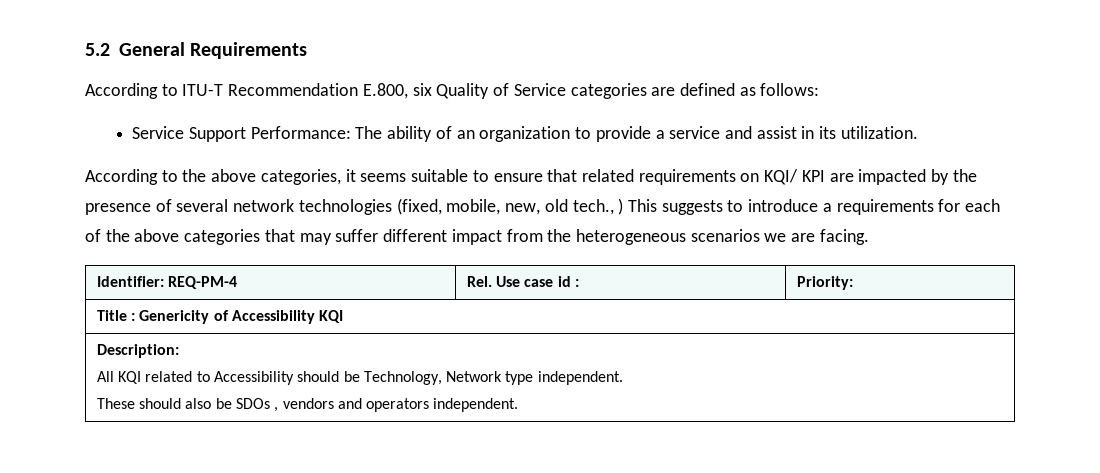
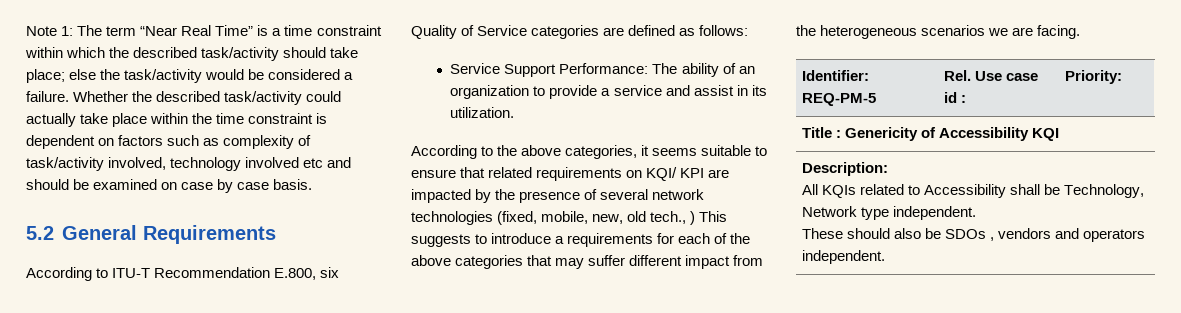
+ Note 1: The term “Near Real Time” is a time constraint within which the described task/activity should take place; else the task/activity would be considered a failure. Whether the described task/activity could actually take place within the time constraint is dependent on factors such as complexity of task/activity involved, technology involved etc and should be examined on case by case basis.
- Identifier: REQ-PM-4 | Rel. Use case id : | Priority:
+ Identifier: REQ-PM-5 | Rel. Use case id : | Priority:
  Description:
- All KQI related to Accessibility should be Technology, Network type independent.
+ All KQIs related to Accessibility shall be Technology, Network type independent.

